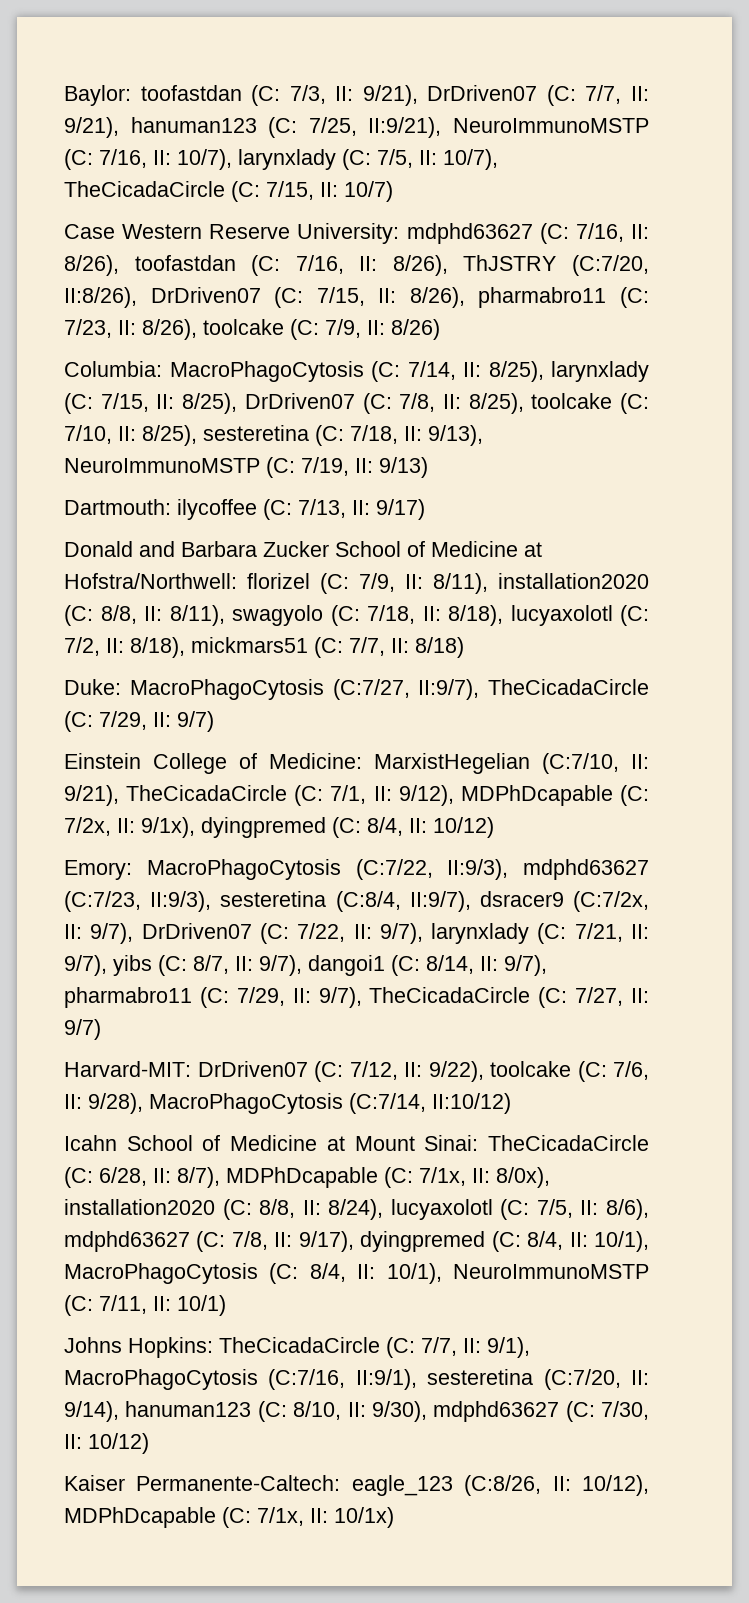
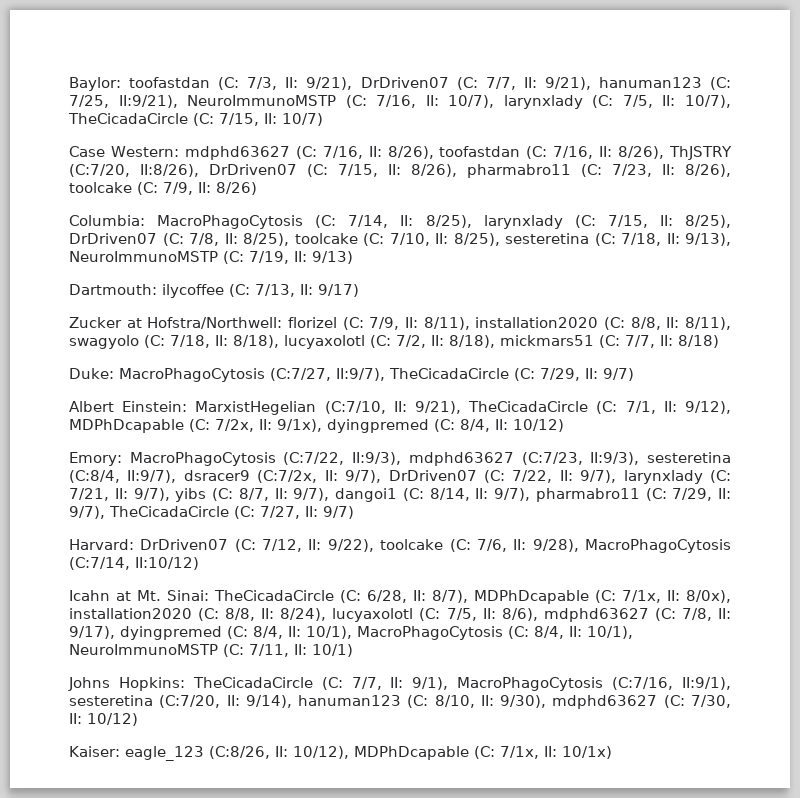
- Case Western Reserve University: mdphd63627 (C: 7/16, II: 8/26), toofastdan (C: 7/16, II: 8/26), ThJSTRY (C:7/20, II:8/26), DrDriven07 (C: 7/15, II: 8/26), pharmabro11 (C: 7/23, II: 8/26), toolcake (C: 7/9, II: 8/26)
+ Case Western: mdphd63627 (C: 7/16, II: 8/26), toofastdan (C: 7/16, II: 8/26), ThJSTRY (C:7/20, II:8/26), DrDriven07 (C: 7/15, II: 8/26), pharmabro11 (C: 7/23, II: 8/26), toolcake (C: 7/9, II: 8/26)
- Donald and Barbara Zucker School of Medicine at Hofstra/Northwell: florizel (C: 7/9, II: 8/11), installation2020 (C: 8/8, II: 8/11), swagyolo (C: 7/18, II: 8/18), lucyaxolotl (C: 7/2, II: 8/18), mickmars51 (C: 7/7, II: 8/18)
+ Zucker at Hofstra/Northwell: florizel (C: 7/9, II: 8/11), installation2020 (C: 8/8, II: 8/11), swagyolo (C: 7/18, II: 8/18), lucyaxolotl (C: 7/2, II: 8/18), mickmars51 (C: 7/7, II: 8/18)
- Einstein College of Medicine: MarxistHegelian (C:7/10, II: 9/21), TheCicadaCircle (C: 7/1, II: 9/12), MDPhDcapable (C: 7/2x, II: 9/1x), dyingpremed (C: 8/4, II: 10/12)
+ Albert Einstein: MarxistHegelian (C:7/10, II: 9/21), TheCicadaCircle (C: 7/1, II: 9/12), MDPhDcapable (C: 7/2x, II: 9/1x), dyingpremed (C: 8/4, II: 10/12)
- Harvard-MIT: DrDriven07 (C: 7/12, II: 9/22), toolcake (C: 7/6, II: 9/28), MacroPhagoCytosis (C:7/14, II:10/12)
+ Harvard: DrDriven07 (C: 7/12, II: 9/22), toolcake (C: 7/6, II: 9/28), MacroPhagoCytosis (C:7/14, II:10/12)
- Icahn School of Medicine at Mount Sinai: TheCicadaCircle (C: 6/28, II: 8/7), MDPhDcapable (C: 7/1x, II: 8/0x), installation2020 (C: 8/8, II: 8/24), lucyaxolotl (C: 7/5, II: 8/6), mdphd63627 (C: 7/8, II: 9/17), dyingpremed (C: 8/4, II: 10/1), MacroPhagoCytosis (C: 8/4, II: 10/1), NeuroImmunoMSTP (C: 7/11, II: 10/1)
+ Icahn at Mt. Sinai: TheCicadaCircle (C: 6/28, II: 8/7), MDPhDcapable (C: 7/1x, II: 8/0x), installation2020 (C: 8/8, II: 8/24), lucyaxolotl (C: 7/5, II: 8/6), mdphd63627 (C: 7/8, II: 9/17), dyingpremed (C: 8/4, II: 10/1), MacroPhagoCytosis (C: 8/4, II: 10/1), NeuroImmunoMSTP (C: 7/11, II: 10/1)
- Kaiser Permanente-Caltech: eagle_123 (C:8/26, II: 10/12), MDPhDcapable (C: 7/1x, II: 10/1x)
+ Kaiser: eagle_123 (C:8/26, II: 10/12), MDPhDcapable (C: 7/1x, II: 10/1x)

